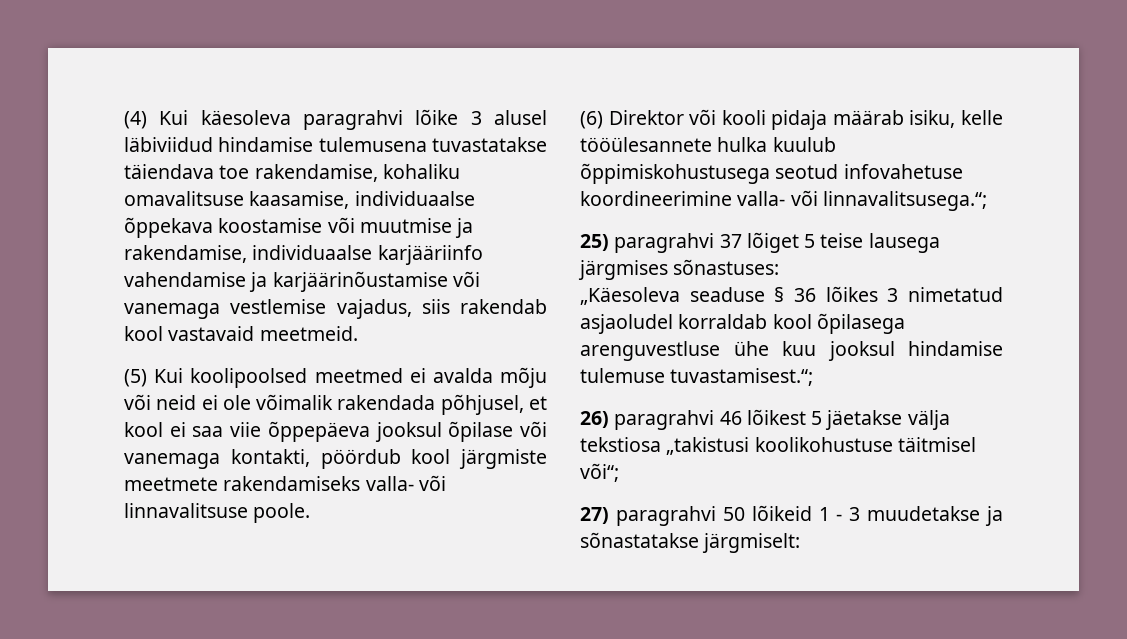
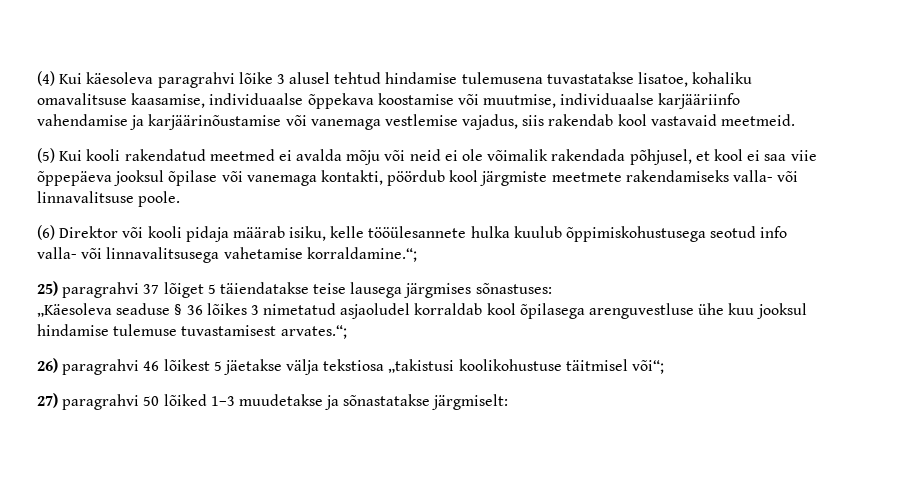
- (4) Kui käesoleva paragrahvi lõike 3 alusel läbiviidud hindamise tulemusena tuvastatakse täiendava toe rakendamise, kohaliku omavalitsuse kaasamise, individuaalse õppekava koostamise või muutmise ja rakendamise, individuaalse karjääriinfo vahendamise ja karjäärinõustamise või vanemaga vestlemise vajadus, siis rakendab kool vastavaid meetmeid.
+ (4) Kui käesoleva paragrahvi lõike 3 alusel tehtud hindamise tulemusena tuvastatakse lisatoe, kohaliku omavalitsuse kaasamise, individuaalse õppekava koostamise või muutmise, individuaalse karjääriinfo vahendamise ja karjäärinõustamise või vanemaga vestlemise vajadus, siis rakendab kool vastavaid meetmeid.
- (5) Kui koolipoolsed meetmed ei avalda mõju või neid ei ole võimalik rakendada põhjusel, et kool ei saa viie õppepäeva jooksul õpilase või vanemaga kontakti, pöördub kool järgmiste meetmete rakendamiseks valla- või linnavalitsuse poole.
+ (5) Kui kooli rakendatud meetmed ei avalda mõju või neid ei ole võimalik rakendada põhjusel, et kool ei saa viie õppepäeva jooksul õpilase või vanemaga kontakti, pöördub kool järgmiste meetmete rakendamiseks valla- või linnavalitsuse poole.
- (6) Direktor või kooli pidaja määrab isiku, kelle tööülesannete hulka kuulub õppimiskohustusega seotud infovahetuse koordineerimine valla- või linnavalitsusega.“;
+ (6) Direktor või kooli pidaja määrab isiku, kelle tööülesannete hulka kuulub õppimiskohustusega seotud info valla- või linnavalitsusega vahetamise korraldamine.“;
- 25) paragrahvi 37 lõiget 5 teise lausega järgmises sõnastuses:
+ 25) paragrahvi 37 lõiget 5 täiendatakse teise lausega järgmises sõnastuses:
- „Käesoleva seaduse § 36 lõikes 3 nimetatud asjaoludel korraldab kool õpilasega arenguvestluse ühe kuu jooksul hindamise tulemuse tuvastamisest.“;
+ „Käesoleva seaduse § 36 lõikes 3 nimetatud asjaoludel korraldab kool õpilasega arenguvestluse ühe kuu jooksul hindamise tulemuse tuvastamisest arvates.“;
- 27) paragrahvi 50 lõikeid 1 - 3 muudetakse ja sõnastatakse järgmiselt:
+ 27) paragrahvi 50 lõiked 1–3 muudetakse ja sõnastatakse järgmiselt:

